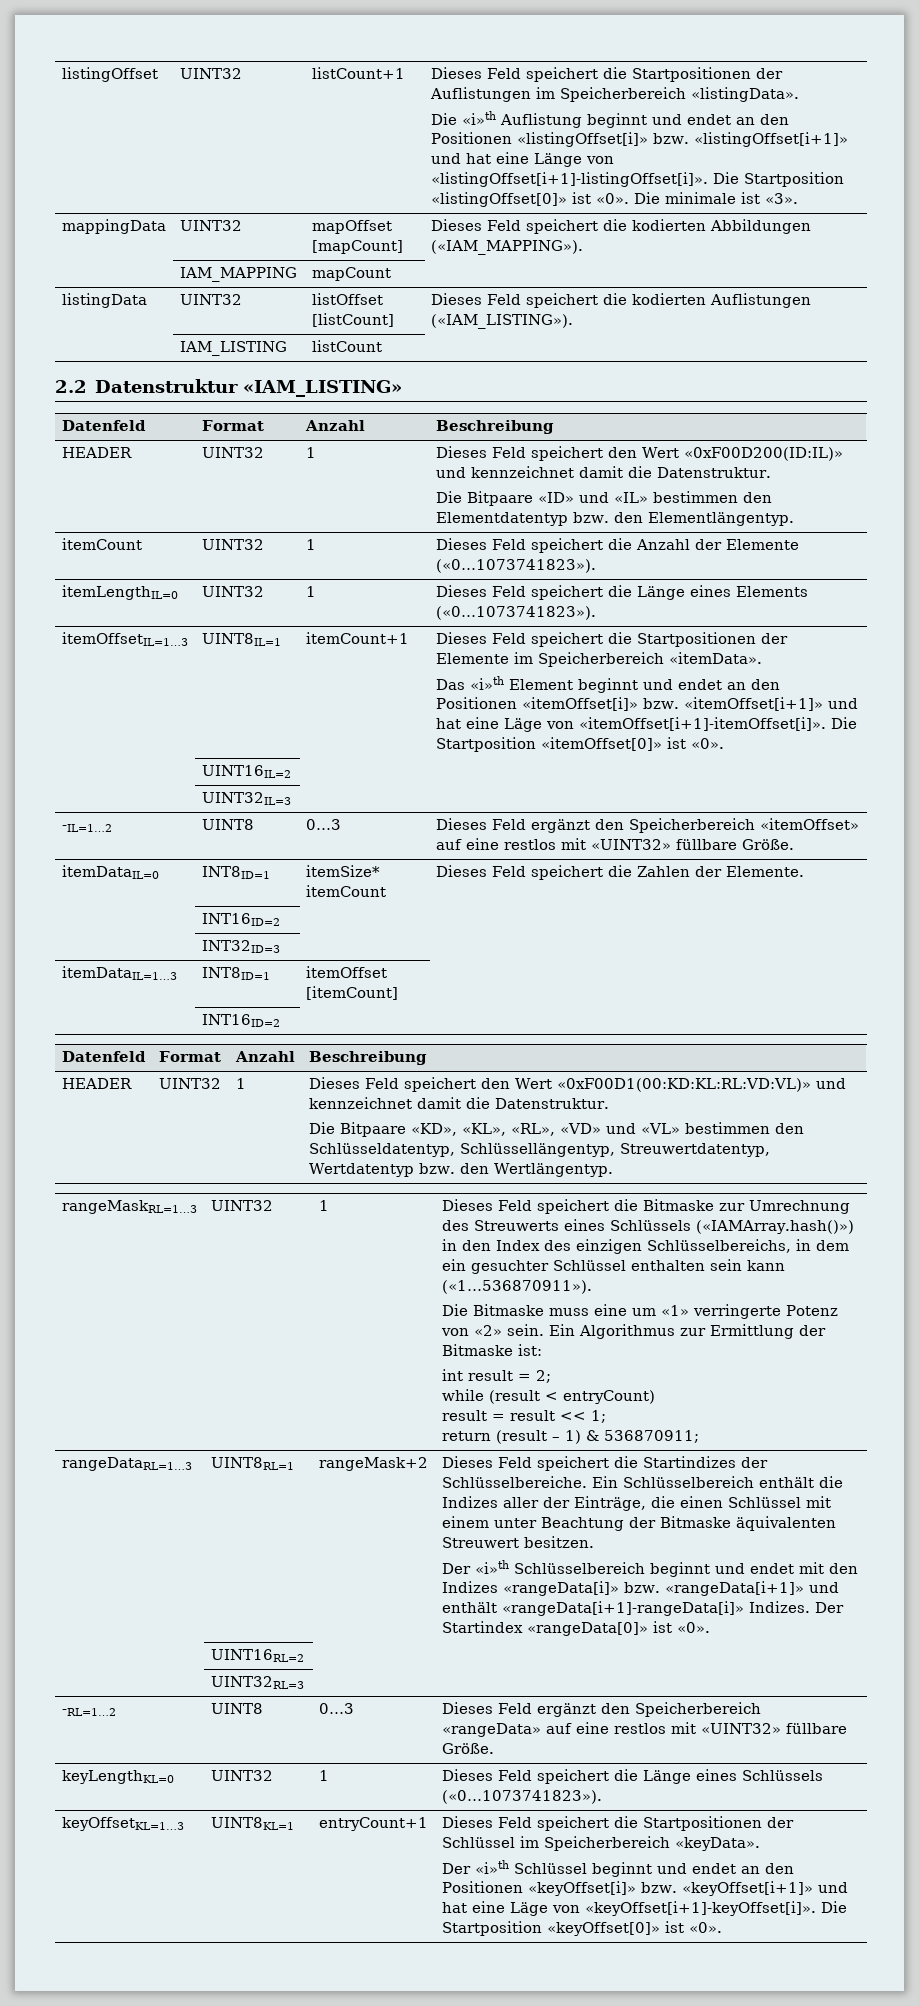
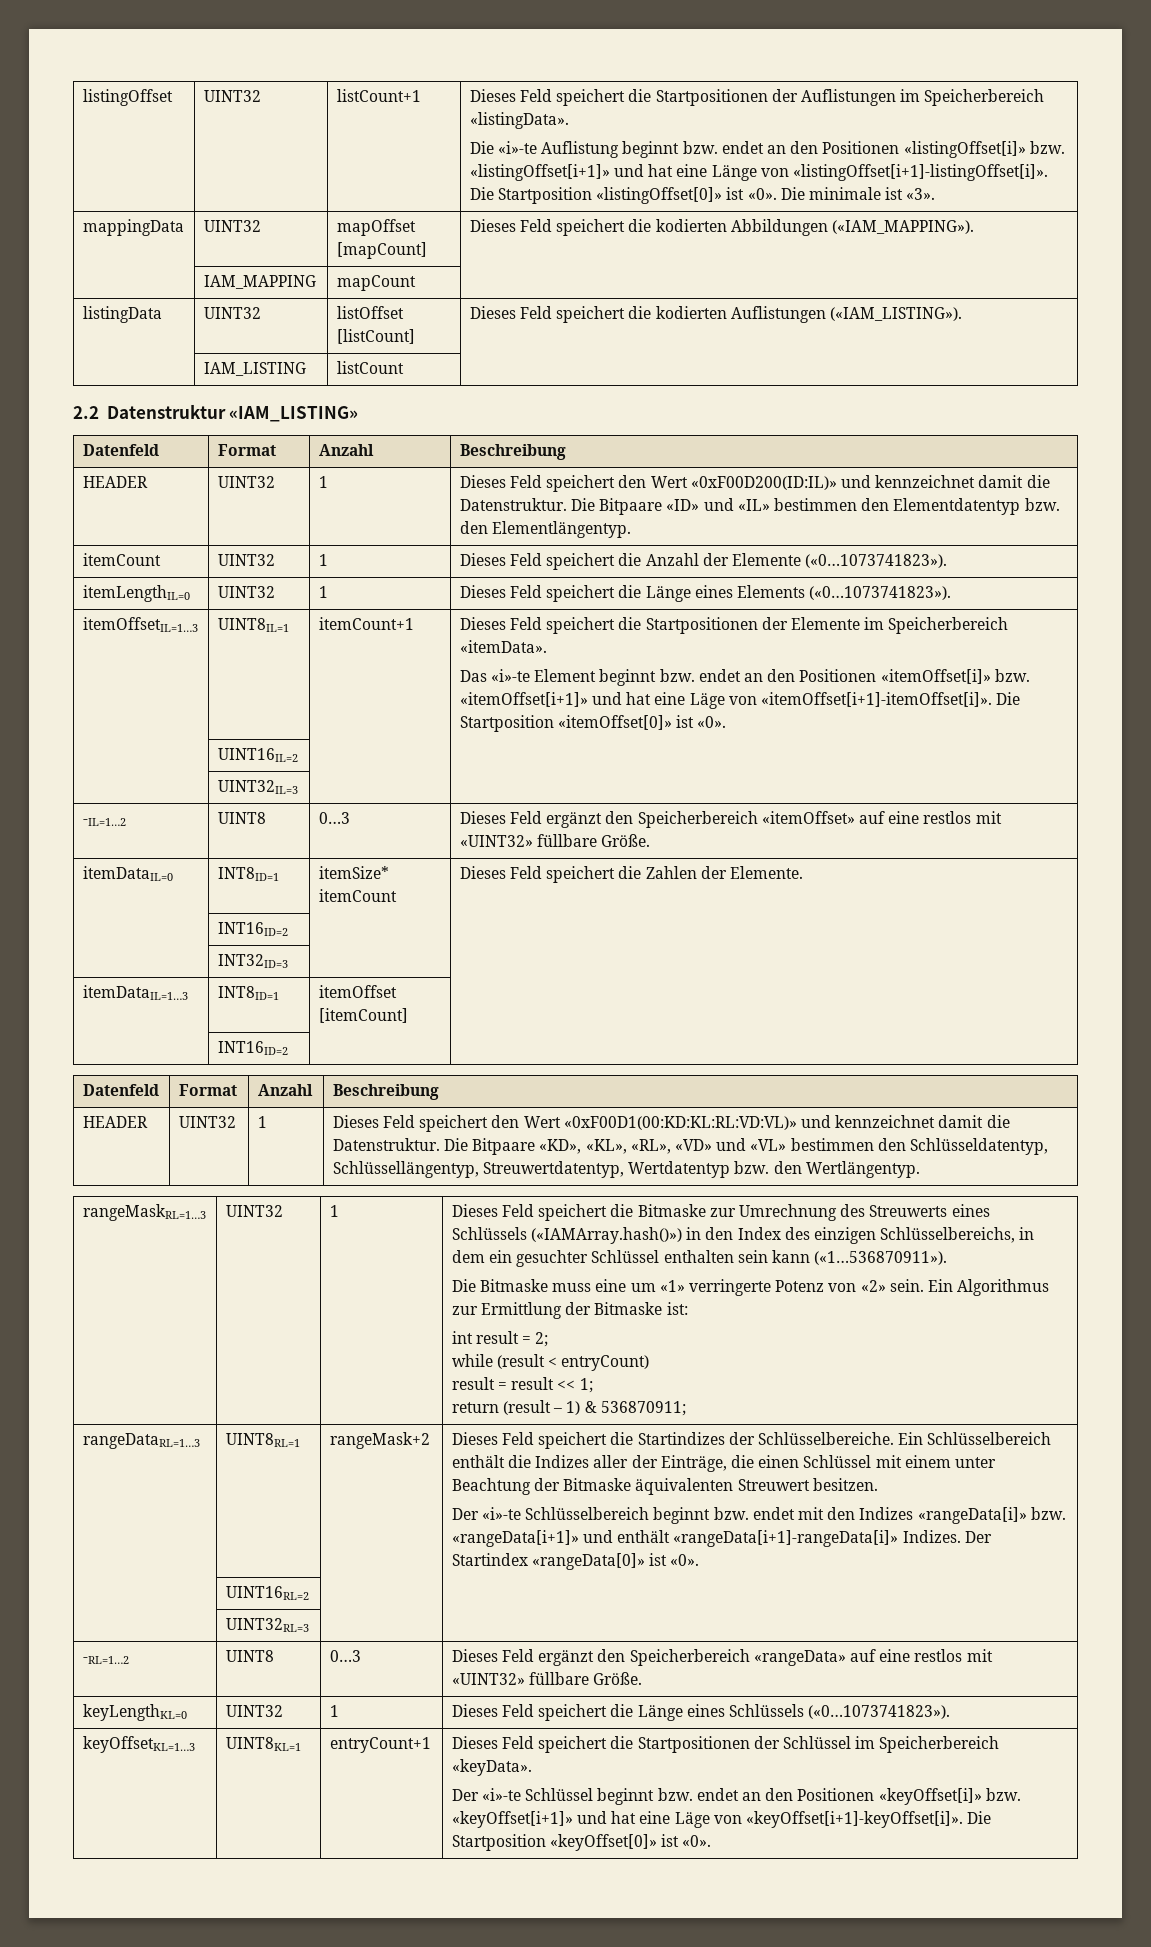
  listingOffset | UINT32 | listCount+1 | Dieses Feld speichert die Startpositionen der Auflistungen im Speicherbereich «listingData».
- Die «i»th Auflistung beginnt und endet an den Positionen «listingOffset[i]» bzw. «listingOffset[i+1]» und hat eine Länge von «listingOffset[i+1]-listingOffset[i]». Die Startposition «listingOffset[0]» ist «0». Die minimale ist «3».
+ Die «i»-te Auflistung beginnt bzw. endet an den Positionen «listingOffset[i]» bzw. «listingOffset[i+1]» und hat eine Länge von «listingOffset[i+1]-listingOffset[i]». Die Startposition «listingOffset[0]» ist «0». Die minimale ist «3».
- HEADER | UINT32 | 1 | Dieses Feld speichert den Wert «0xF00D200(ID:IL)» und kennzeichnet damit die Datenstruktur.
- Die Bitpaare «ID» und «IL» bestimmen den Elementdatentyp bzw. den Elementlängentyp.
+ HEADER | UINT32 | 1 | Dieses Feld speichert den Wert «0xF00D200(ID:IL)» und kennzeichnet damit die Datenstruktur. Die Bitpaare «ID» und «IL» bestimmen den Elementdatentyp bzw. den Elementlängentyp.
  itemOffsetIL=1…3 | UINT8IL=1 | itemCount+1 | Dieses Feld speichert die Startpositionen der Elemente im Speicherbereich «itemData».
- Das «i»th Element beginnt und endet an den Positionen «itemOffset[i]» bzw. «itemOffset[i+1]» und hat eine Läge von «itemOffset[i+1]-itemOffset[i]». Die Startposition «itemOffset[0]» ist «0».
+ Das «i»-te Element beginnt bzw. endet an den Positionen «itemOffset[i]» bzw. «itemOffset[i+1]» und hat eine Läge von «itemOffset[i+1]-itemOffset[i]». Die Startposition «itemOffset[0]» ist «0».
- HEADER | UINT32 | 1 | Dieses Feld speichert den Wert «0xF00D1(00:KD:KL:RL:VD:VL)» und kennzeichnet damit die Datenstruktur.
- Die Bitpaare «KD», «KL», «RL», «VD» und «VL» bestimmen den Schlüsseldatentyp, Schlüssellängentyp, Streuwertdatentyp, Wertdatentyp bzw. den Wertlängentyp.
+ HEADER | UINT32 | 1 | Dieses Feld speichert den Wert «0xF00D1(00:KD:KL:RL:VD:VL)» und kennzeichnet damit die Datenstruktur. Die Bitpaare «KD», «KL», «RL», «VD» und «VL» bestimmen den Schlüsseldatentyp, Schlüssellängentyp, Streuwertdatentyp, Wertdatentyp bzw. den Wertlängentyp.
- Der «i»th Schlüsselbereich beginnt und endet mit den Indizes «rangeData[i]» bzw. «rangeData[i+1]» und enthält «rangeData[i+1]-rangeData[i]» Indizes.
+ Der «i»-te Schlüsselbereich beginnt bzw. endet mit den Indizes «rangeData[i]» bzw. «rangeData[i+1]» und enthält «rangeData[i+1]-rangeData[i]» Indizes.
  keyOffsetKL=1…3 | UINT8KL=1 | entryCount+1 | Dieses Feld speichert die Startpositionen der Schlüssel im Speicherbereich «keyData».
- Der «i»th Schlüssel beginnt und endet an den Positionen «keyOffset[i]» bzw. «keyOffset[i+1]» und hat eine Läge von «keyOffset[i+1]-keyOffset[i]». Die Startposition «keyOffset[0]» ist «0».
+ Der «i»-te Schlüssel beginnt bzw. endet an den Positionen «keyOffset[i]» bzw. «keyOffset[i+1]» und hat eine Läge von «keyOffset[i+1]-keyOffset[i]». Die Startposition «keyOffset[0]» ist «0».

